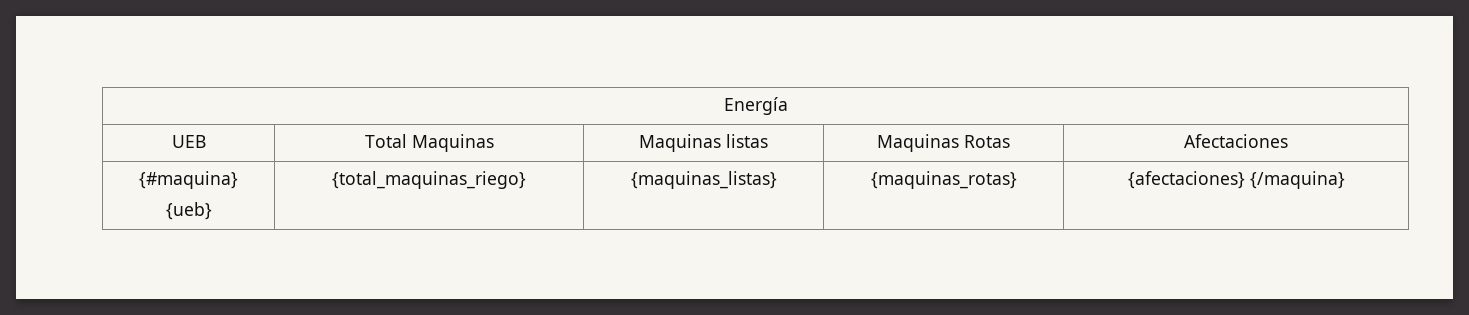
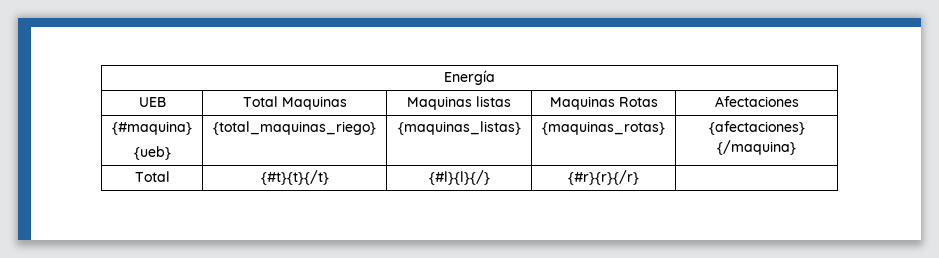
+ Total | {#t}{t}{/t} | {#l}{l}{/} | {#r}{r}{/r} |

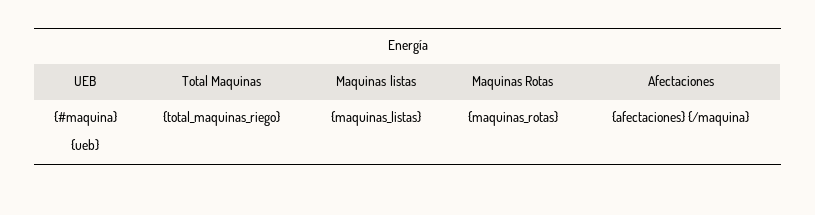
- Total | {#t}{t}{/t} | {#l}{l}{/} | {#r}{r}{/r} |

